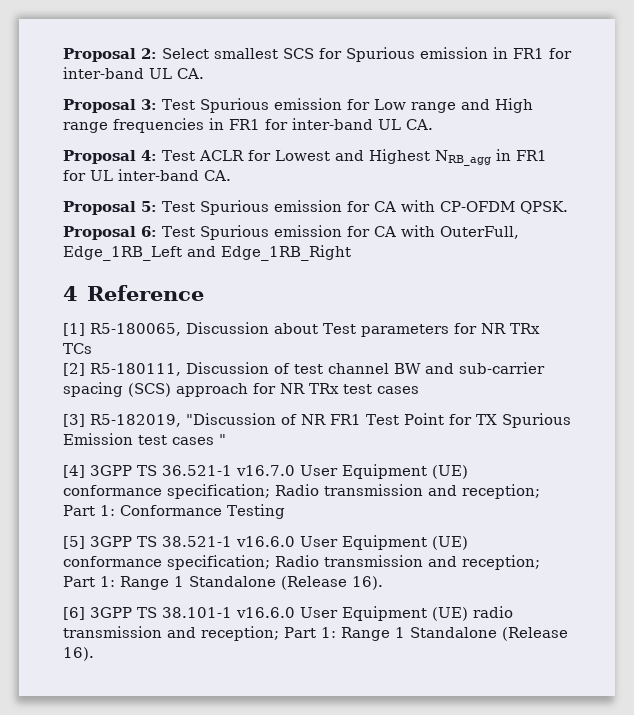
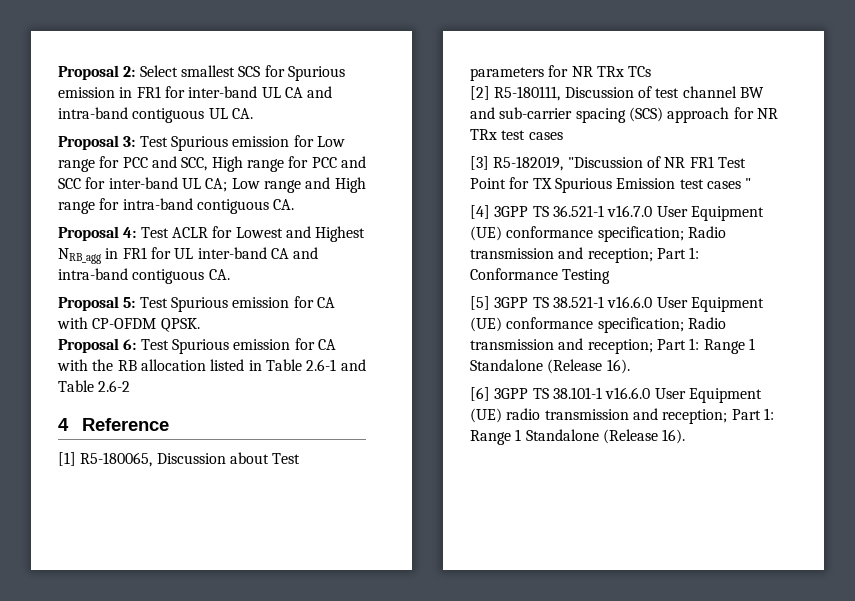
- Proposal 2: Select smallest SCS for Spurious emission in FR1 for inter-band UL CA.
+ Proposal 2: Select smallest SCS for Spurious emission in FR1 for inter-band UL CA and intra-band contiguous UL CA.
- Proposal 3: Test Spurious emission for Low range and High range frequencies in FR1 for inter-band UL CA.
+ Proposal 3: Test Spurious emission for Low range for PCC and SCC, High range for PCC and SCC for inter-band UL CA; Low range and High range for intra-band contiguous CA.
- Proposal 4: Test ACLR for Lowest and Highest NRB_agg in FR1 for UL inter-band CA.
+ Proposal 4: Test ACLR for Lowest and Highest NRB_agg in FR1 for UL inter-band CA and intra-band contiguous CA.
- Proposal 6: Test Spurious emission for CA with OuterFull, Edge_1RB_Left and Edge_1RB_Right
+ Proposal 6: Test Spurious emission for CA with the RB allocation listed in Table 2.6-1 and Table 2.6-2

